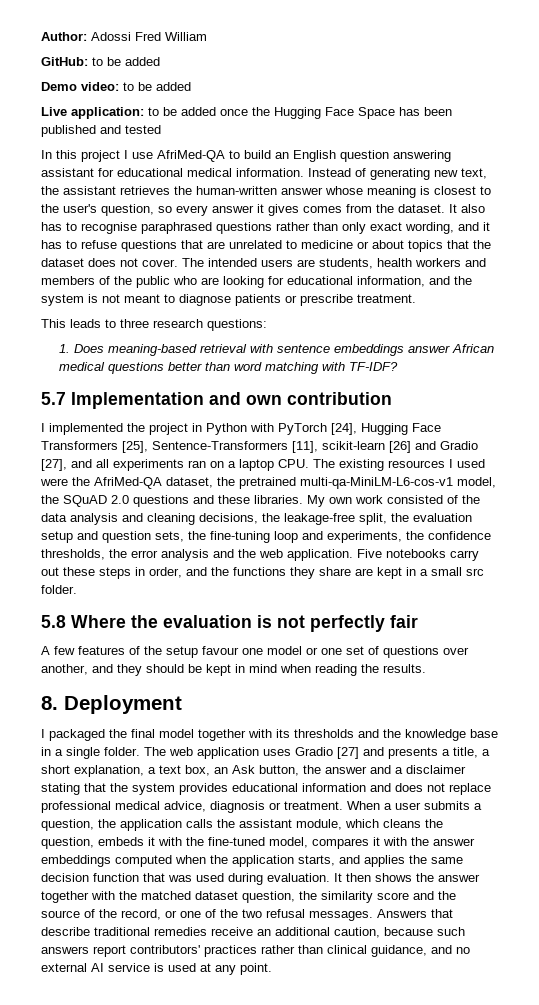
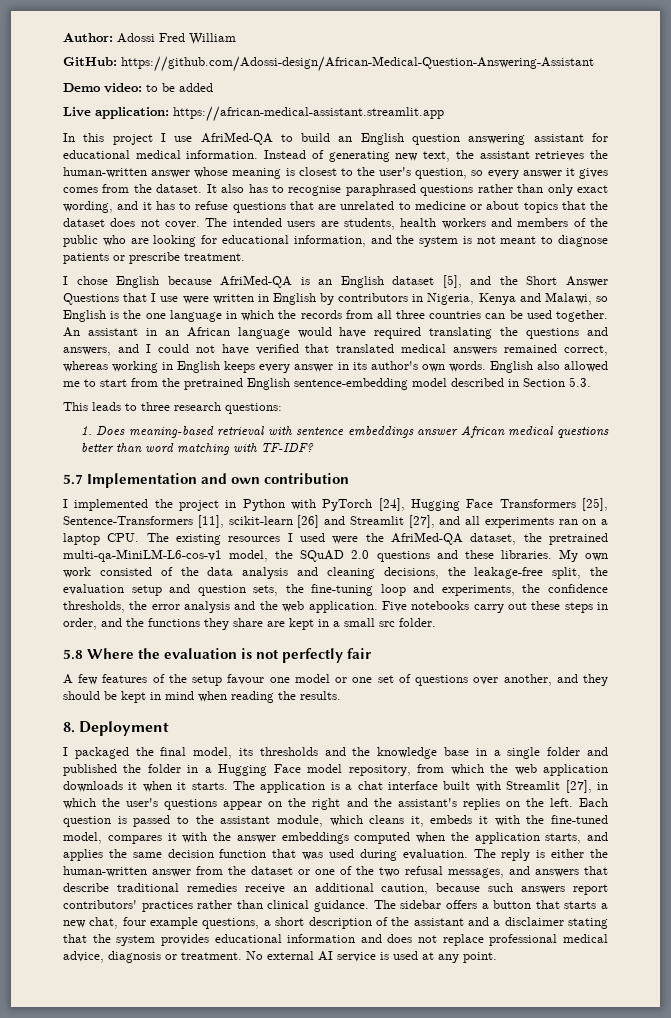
- GitHub: to be added
+ GitHub: https://github.com/Adossi-design/African-Medical-Question-Answering-Assistant
- Live application: to be added once the Hugging Face Space has been published and tested
+ Live application: https://african-medical-assistant.streamlit.app
+ I chose English because AfriMed-QA is an English dataset [5], and the Short Answer Questions that I use were written in English by contributors in Nigeria, Kenya and Malawi, so English is the one language in which the records from all three countries can be used together. An assistant in an African language would have required translating the questions and answers, and I could not have verified that translated medical answers remained correct, whereas working in English keeps every answer in its author's own words. English also allowed me to start from the pretrained English sentence-embedding model described in Section 5.3.
- I implemented the project in Python with PyTorch [24], Hugging Face Transformers [25], Sentence-Transformers [11], scikit-learn [26] and Gradio [27], and all experiments ran on a laptop CPU. The existing resources I used were the AfriMed-QA dataset, the pretrained multi-qa-MiniLM-L6-cos-v1 model, the SQuAD 2.0 questions and these libraries.
+ I implemented the project in Python with PyTorch [24], Hugging Face Transformers [25], Sentence-Transformers [11], scikit-learn [26] and Streamlit [27], and all experiments ran on a laptop CPU. The existing resources I used were the AfriMed-QA dataset, the pretrained multi-qa-MiniLM-L6-cos-v1 model, the SQuAD 2.0 questions and these libraries.
- I packaged the final model together with its thresholds and the knowledge base in a single folder. The web application uses Gradio [27] and presents a title, a short explanation, a text box, an Ask button, the answer and a disclaimer stating that the system provides educational information and does not replace professional medical advice, diagnosis or treatment. When a user submits a question, the application calls the assistant module, which cleans the question, embeds it with the fine-tuned model, compares it with the answer embeddings computed when the application starts, and applies the same decision function that was used during evaluation.
+ I packaged the final model, its thresholds and the knowledge base in a single folder and published the folder in a Hugging Face model repository, from which the web application downloads it when it starts. The application is a chat interface built with Streamlit [27], in which the user's questions appear on the right and the assistant's replies on the left. Each question is passed to the assistant module, which cleans it, embeds it with the fine-tuned model, compares it with the answer embeddings computed when the application starts, and applies the same decision function that was used during evaluation.
- It then shows the answer together with the matched dataset question, the similarity score and the source of the record, or one of the two refusal messages. Answers that describe traditional remedies receive an additional caution, because such answers report contributors' practices rather than clinical guidance, and no external AI service is used at any point.
+ The reply is either the human-written answer from the dataset or one of the two refusal messages, and answers that describe traditional remedies receive an additional caution, because such answers report contributors' practices rather than clinical guidance. The sidebar offers a button that starts a new chat, four example questions, a short description of the assistant and a disclaimer stating that the system provides educational information and does not replace professional medical advice, diagnosis or treatment. No external AI service is used at any point.

